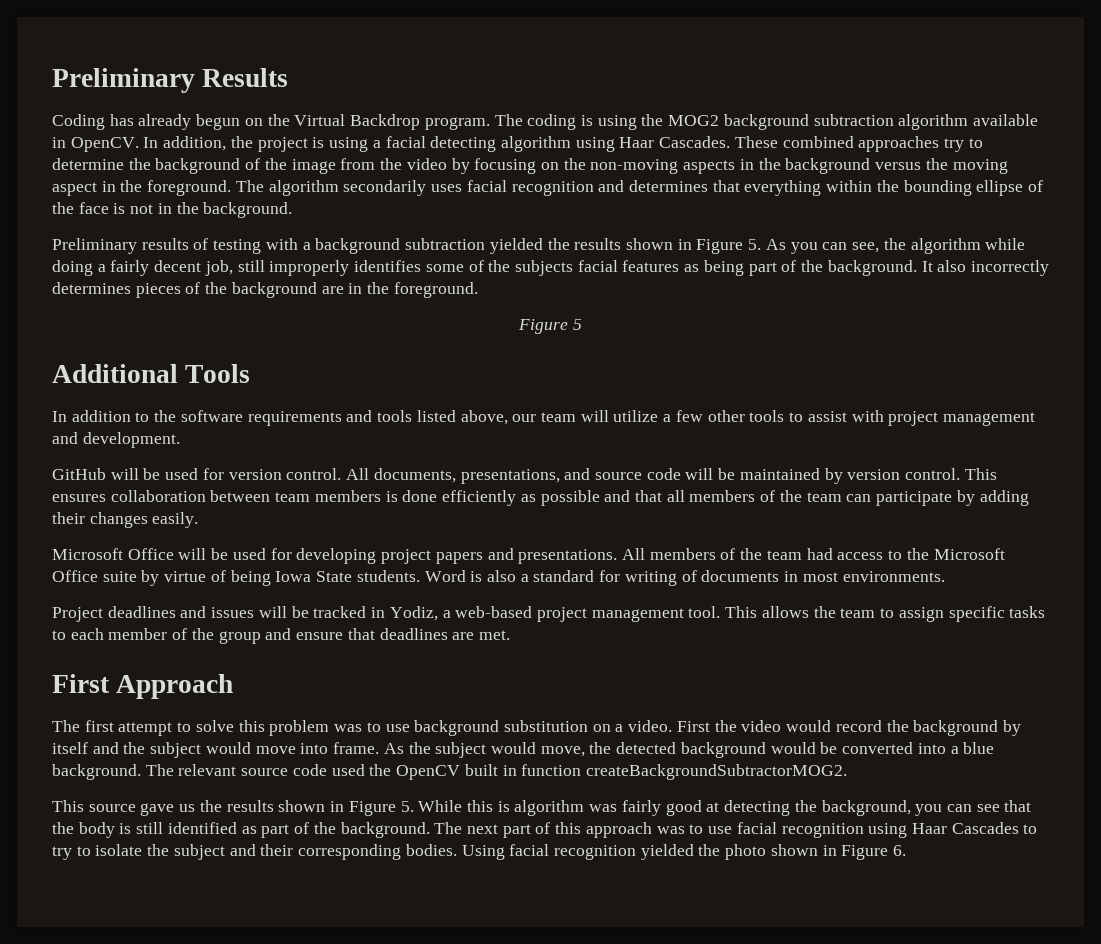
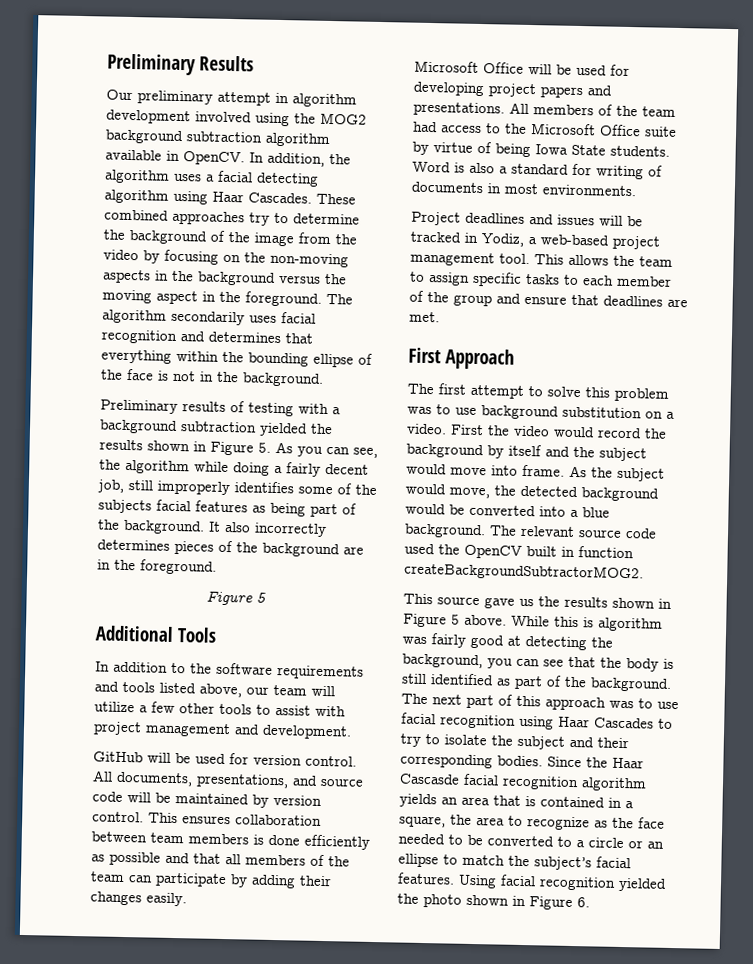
- Coding has already begun on the Virtual Backdrop program. The coding is using the MOG2 background subtraction algorithm available in OpenCV.
+ Our preliminary attempt in algorithm development involved using the MOG2 background subtraction algorithm available in OpenCV.
- In addition, the project is using a facial detecting algorithm using Haar Cascades.
+ In addition, the algorithm uses a facial detecting algorithm using Haar Cascades.
- This source gave us the results shown in Figure 5. While this is algorithm was fairly good at detecting the background, you can see that the body is still identified as part of the background.
+ This source gave us the results shown in Figure 5 above. While this is algorithm was fairly good at detecting the background, you can see that the body is still identified as part of the background.
+ Since the Haar Cascasde facial recognition algorithm yields an area that is contained in a square, the area to recognize as the face needed to be converted to a circle or an ellipse to match the subject’s facial features.

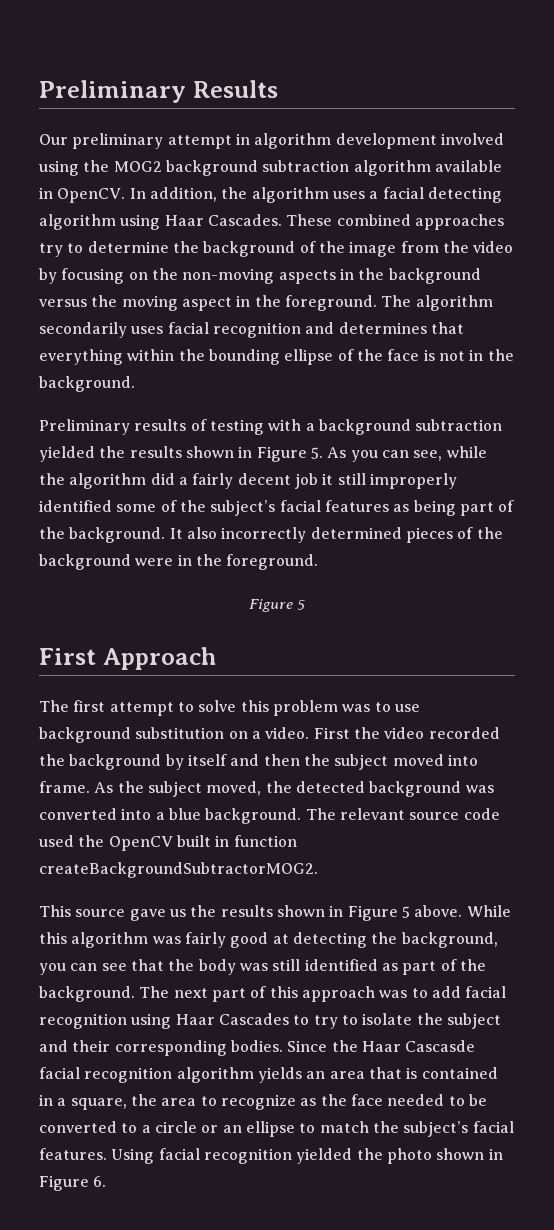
- Preliminary results of testing with a background subtraction yielded the results shown in Figure 5. As you can see, the algorithm while doing a fairly decent job, still improperly identifies some of the subjects facial features as being part of the background.
+ Preliminary results of testing with a background subtraction yielded the results shown in Figure 5. As you can see, while the algorithm did a fairly decent job it still improperly identified some of the subject’s facial features as being part of the background.
- It also incorrectly determines pieces of the background are in the foreground.
+ It also incorrectly determined pieces of the background were in the foreground.
- Additional Tools
- In addition to the software requirements and tools listed above, our team will utilize a few other tools to assist with project management and development.
- GitHub will be used for version control. All documents, presentations, and source code will be maintained by version control. This ensures collaboration between team members is done efficiently as possible and that all members of the team can participate by adding their changes easily.
- Microsoft Office will be used for developing project papers and presentations. All members of the team had access to the Microsoft Office suite by virtue of being Iowa State students. Word is also a standard for writing of documents in most environments.
- Project deadlines and issues will be tracked in Yodiz, a web-based project management tool. This allows the team to assign specific tasks to each member of the group and ensure that deadlines are met.
- First the video would record the background by itself and the subject would move into frame.
+ First the video recorded the background by itself and then the subject moved into frame.
- As the subject would move, the detected background would be converted into a blue background.
+ As the subject moved, the detected background was converted into a blue background.
- While this is algorithm was fairly good at detecting the background, you can see that the body is still identified as part of the background.
+ While this algorithm was fairly good at detecting the background, you can see that the body was still identified as part of the background.
- The next part of this approach was to use facial recognition using Haar Cascades to try to isolate the subject and their corresponding bodies.
+ The next part of this approach was to add facial recognition using Haar Cascades to try to isolate the subject and their corresponding bodies.

